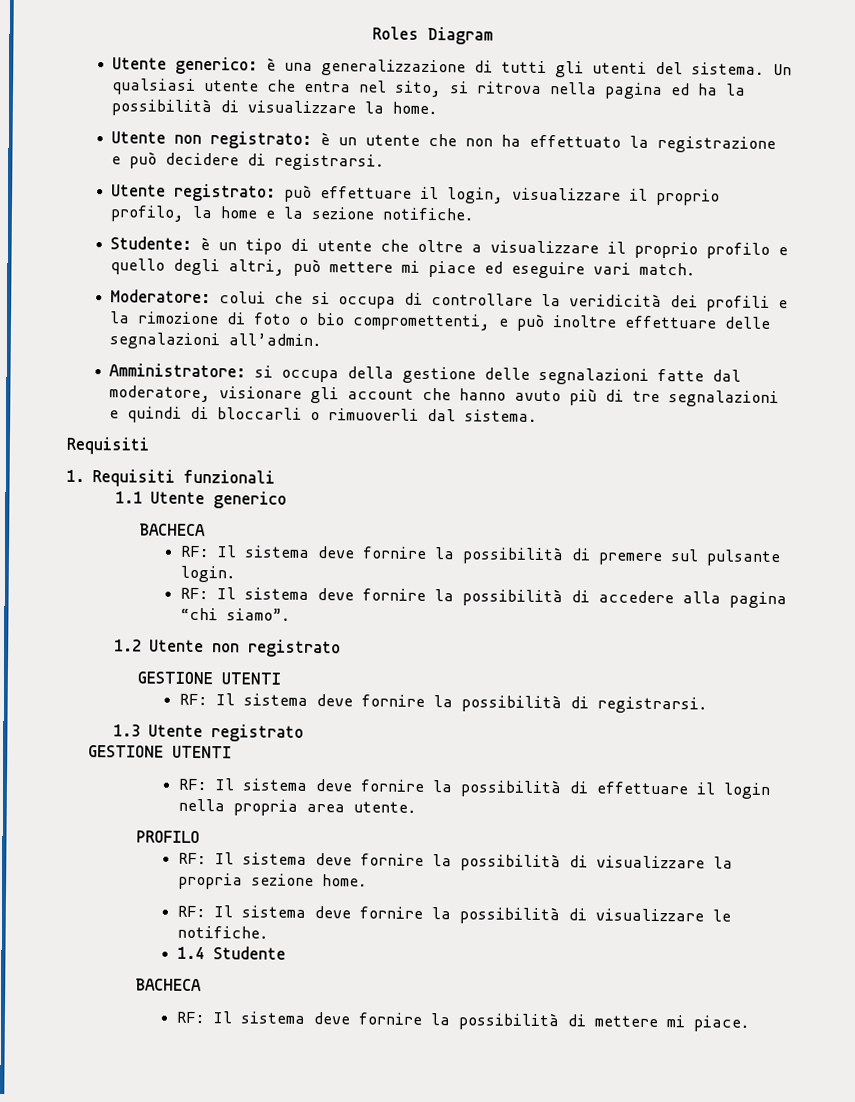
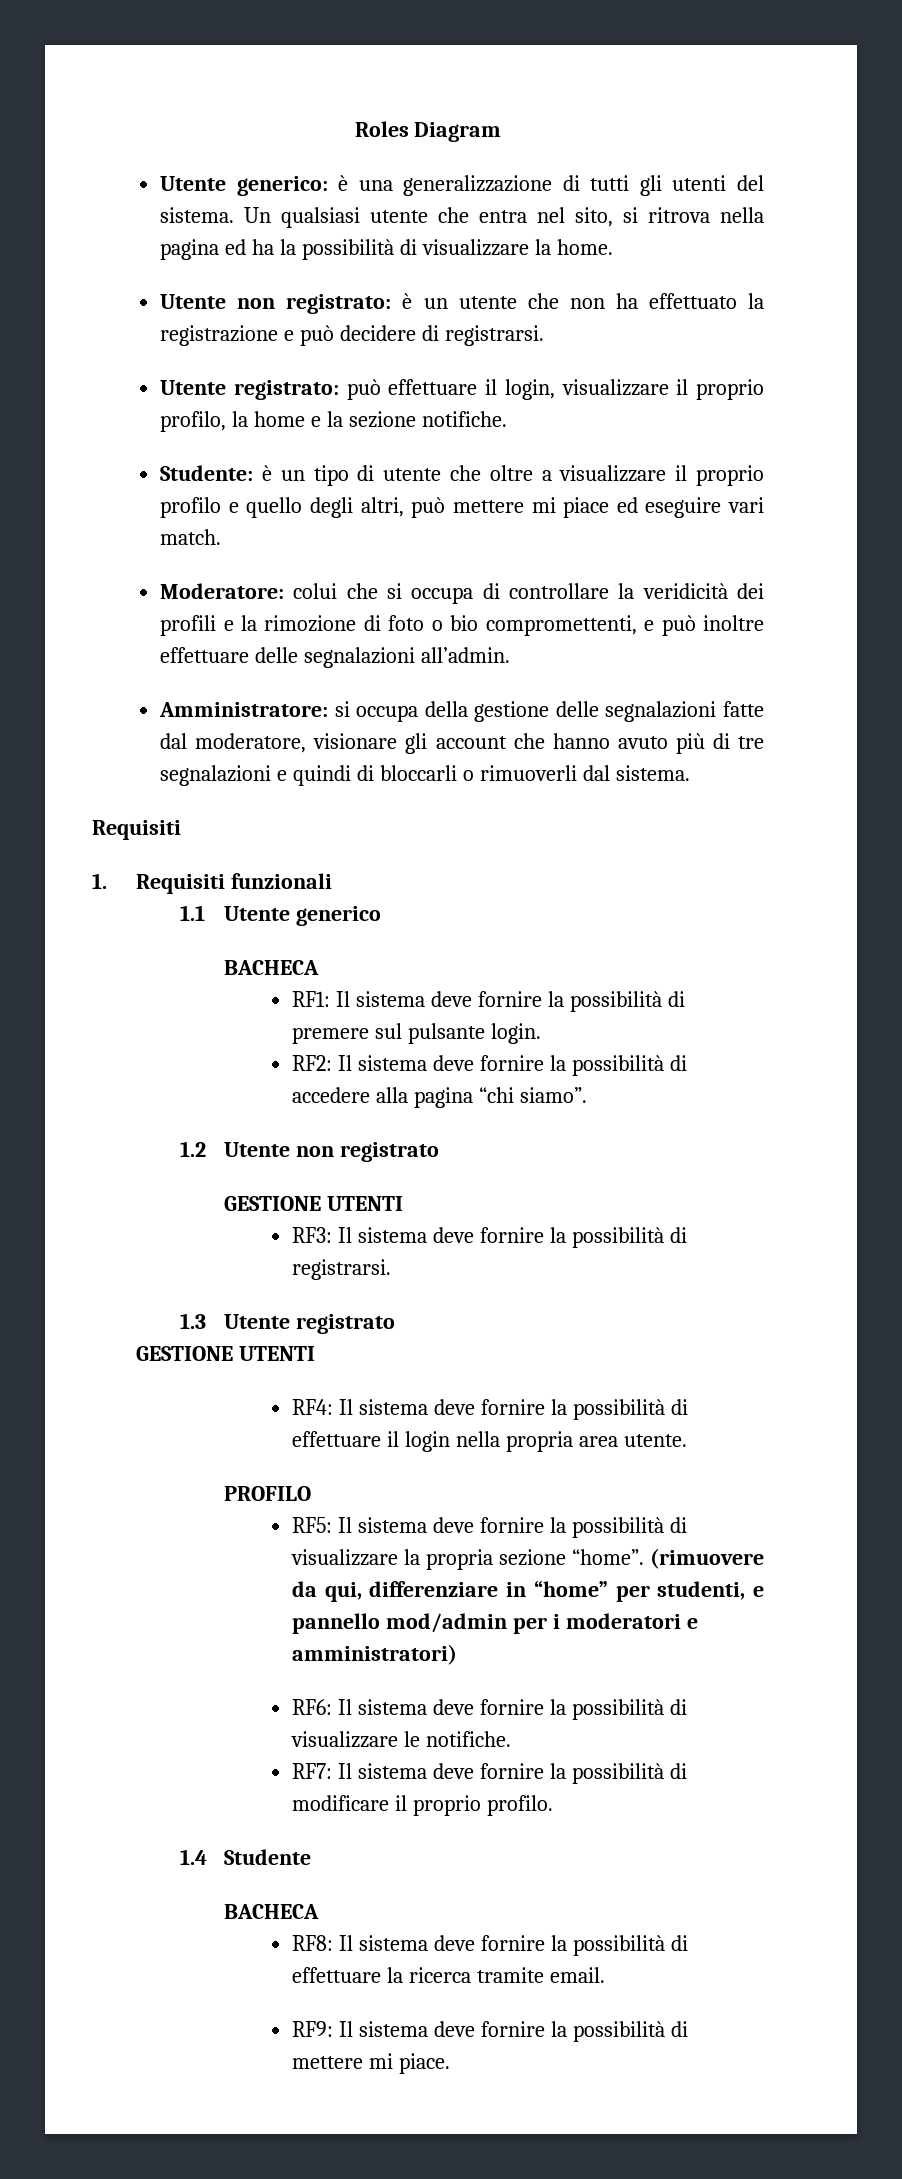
- RF: Il sistema deve fornire la possibilità di premere sul pulsante login.
+ RF1: Il sistema deve fornire la possibilità di premere sul pulsante login.
- RF: Il sistema deve fornire la possibilità di accedere alla pagina “chi siamo”.
+ RF2: Il sistema deve fornire la possibilità di accedere alla pagina “chi siamo”.
- RF: Il sistema deve fornire la possibilità di registrarsi.
+ RF3: Il sistema deve fornire la possibilità di registrarsi.
- RF: Il sistema deve fornire la possibilità di effettuare il login nella propria area utente.
+ RF4: Il sistema deve fornire la possibilità di effettuare il login nella propria area utente.
- RF: Il sistema deve fornire la possibilità di visualizzare la propria sezione home.
- RF: Il sistema deve fornire la possibilità di visualizzare le notifiche.
+ RF5: Il sistema deve fornire la possibilità di visualizzare la propria sezione “home”. (rimuovere da qui, differenziare in “home” per studenti, e pannello mod/admin per i moderatori e amministratori)
+ RF6: Il sistema deve fornire la possibilità di visualizzare le notifiche.
+ RF7: Il sistema deve fornire la possibilità di modificare il proprio profilo.
  1.4 Studente
  BACHECA
- RF: Il sistema deve fornire la possibilità di mettere mi piace.
+ RF8: Il sistema deve fornire la possibilità di effettuare la ricerca tramite email.
+ RF9: Il sistema deve fornire la possibilità di mettere mi piace.

